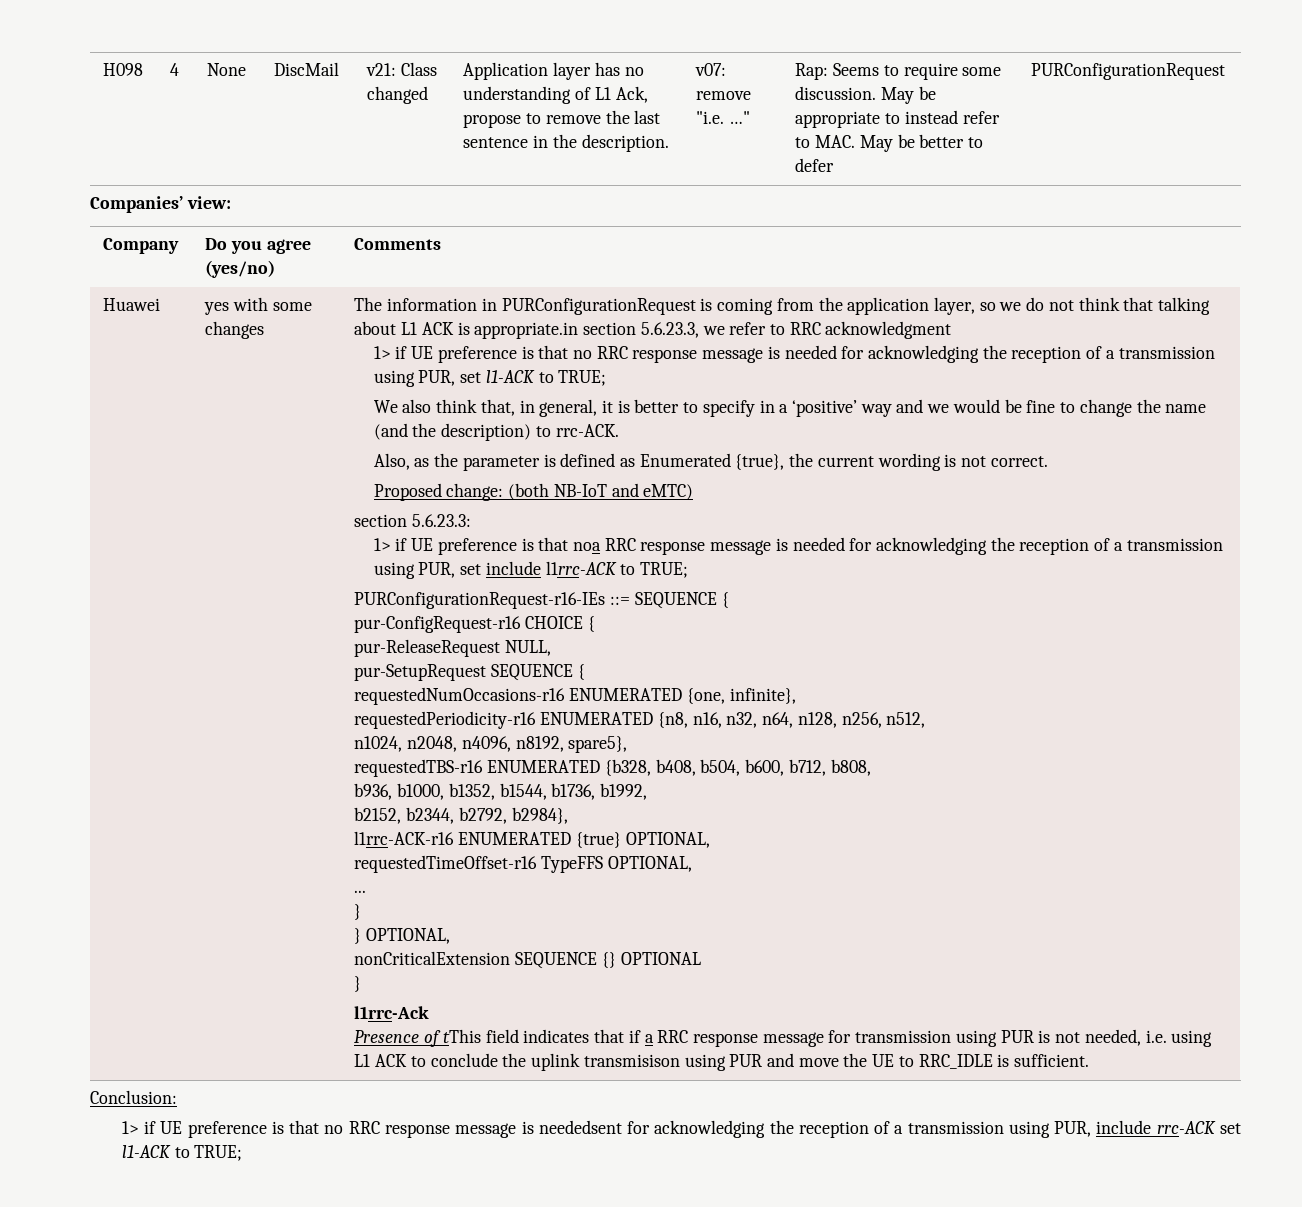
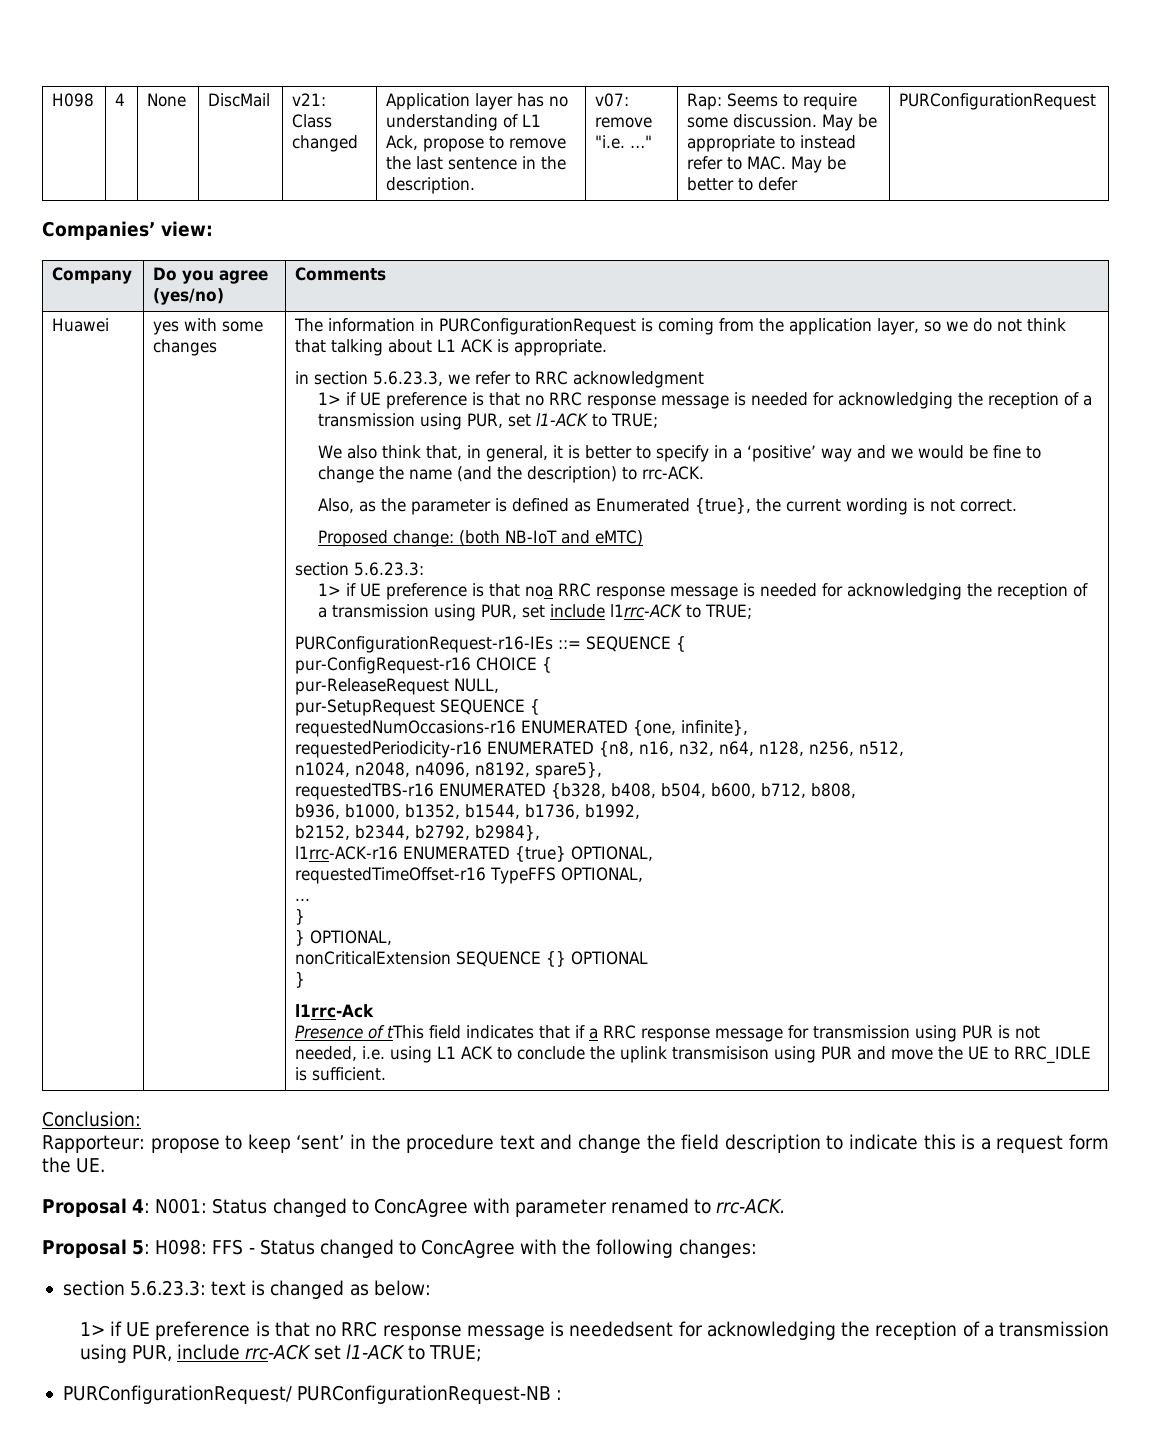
- The information in PURConfigurationRequest is coming from the application layer, so we do not think that talking about L1 ACK is appropriate.in section 5.6.23.3, we refer to RRC acknowledgment
+ The information in PURConfigurationRequest is coming from the application layer, so we do not think that talking about L1 ACK is appropriate.
+ in section 5.6.23.3, we refer to RRC acknowledgment
+ Rapporteur: propose to keep ‘sent’ in the procedure text and change the field description to indicate this is a request form the UE.
+ Proposal 4: N001: Status changed to ConcAgree with parameter renamed to rrc-ACK.
+ Proposal 5: H098: FFS - Status changed to ConcAgree with the following changes:
+ section 5.6.23.3: text is changed as below:
+ PURConfigurationRequest/ PURConfigurationRequest-NB :

